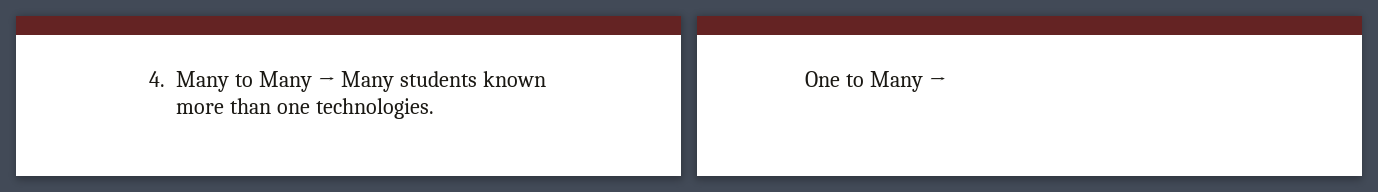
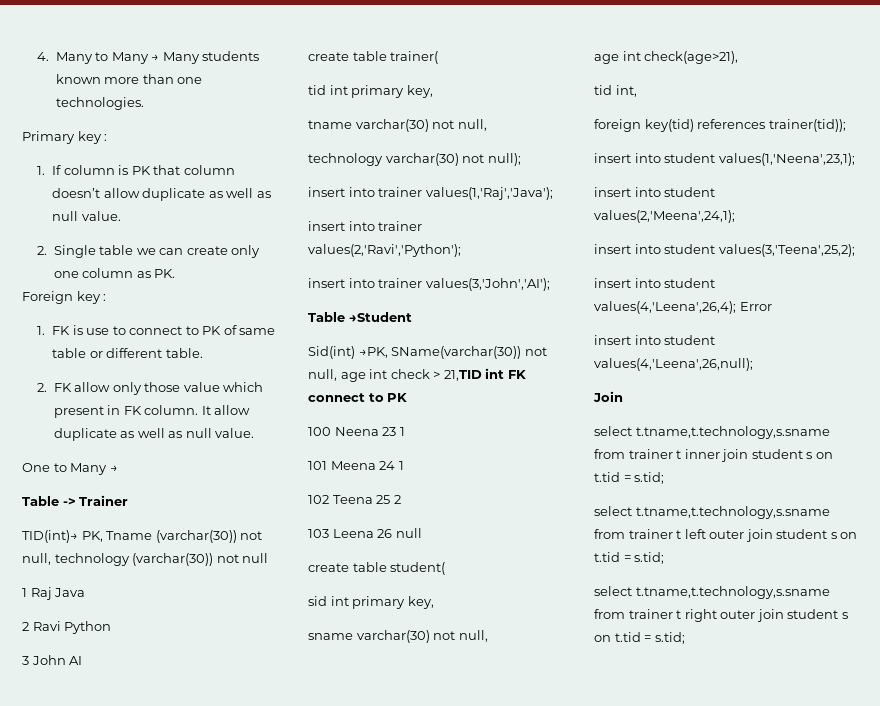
+ Primary key :
+ 1. If column is PK that column doesn’t allow duplicate as well as null value.
+ 2. Single table we can create only one column as PK.
+ Foreign key :
+ 1. FK is use to connect to PK of same table or different table.
+ 2. FK allow only those value which present in FK column. It allow duplicate as well as null value.
  One to Many →
+ Table -> Trainer
+ TID(int)→ PK, Tname (varchar(30)) not null, technology (varchar(30)) not null
+ 1 Raj Java
+ 2 Ravi Python
+ 3 John AI
+ create table trainer(
+ tid int primary key,
+ tname varchar(30) not null,
+ technology varchar(30) not null);
+ insert into trainer values(1,'Raj','Java');
+ insert into trainer values(2,'Ravi','Python');
+ insert into trainer values(3,'John','AI');
+ Table →Student
+ Sid(int) →PK, SName(varchar(30)) not null, age int check > 21,TID int FK connect to PK
+ 100 Neena 23 1
+ 101 Meena 24 1
+ 102 Teena 25 2
+ 103 Leena 26 null
+ create table student(
+ sid int primary key,
+ sname varchar(30) not null,
+ age int check(age>21),
+ tid int,
+ foreign key(tid) references trainer(tid));
+ insert into student values(1,'Neena',23,1);
+ insert into student values(2,'Meena',24,1);
+ insert into student values(3,'Teena',25,2);
+ insert into student values(4,'Leena',26,4); Error
+ insert into student values(4,'Leena',26,null);
+ Join
+ select t.tname,t.technology,s.sname from trainer t inner join student s on t.tid = s.tid;
+ select t.tname,t.technology,s.sname from trainer t left outer join student s on t.tid = s.tid;
+ select t.tname,t.technology,s.sname from trainer t right outer join student s on t.tid = s.tid;

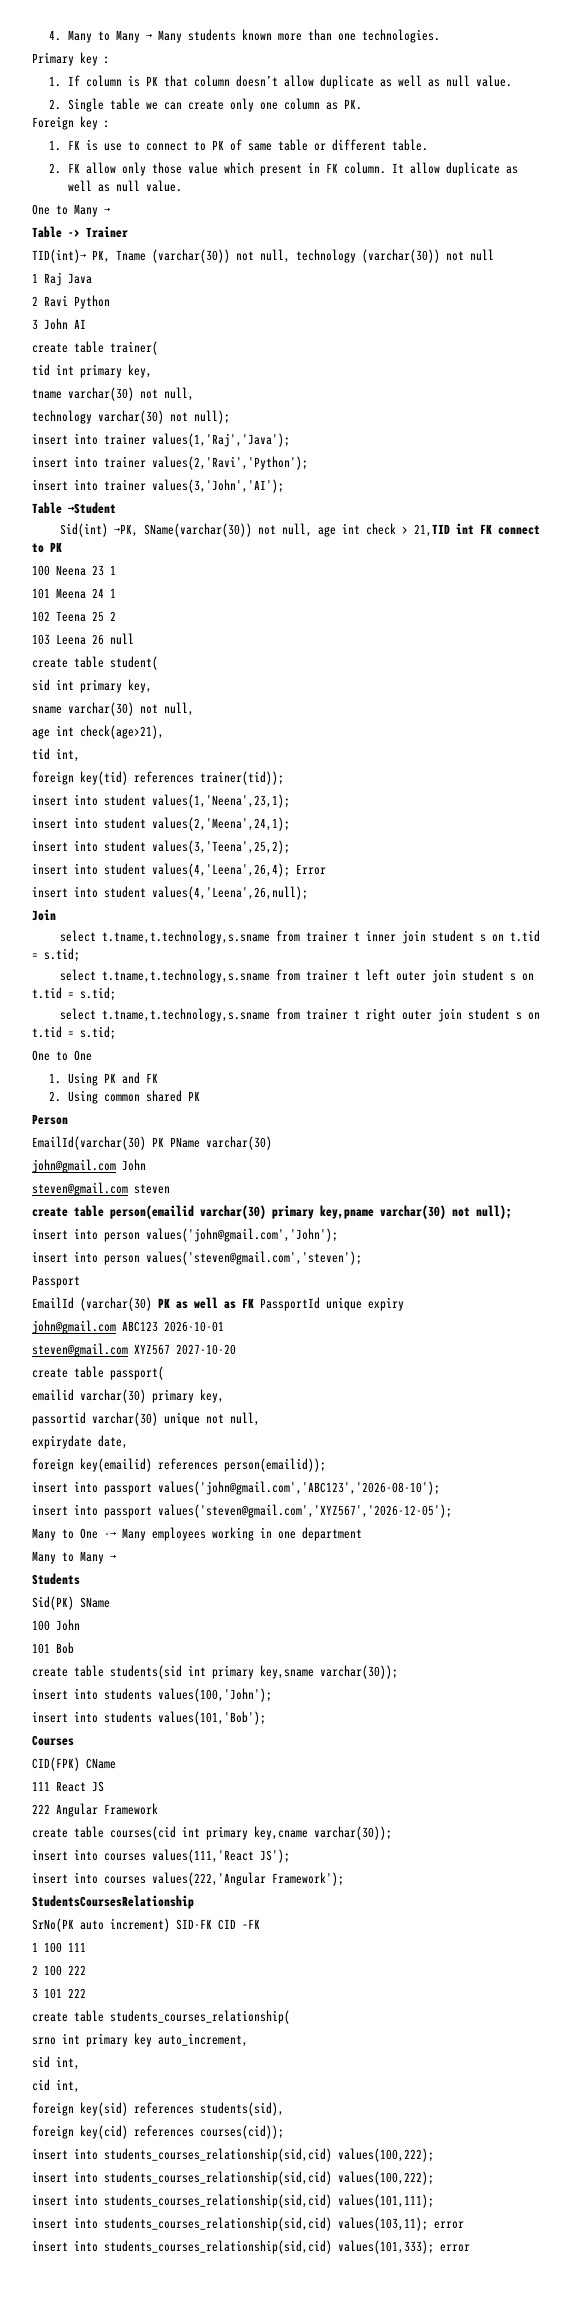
+ One to One
+ 1. Using PK and FK
+ 2. Using common shared PK
+ Person
+ EmailId(varchar(30) PK PName varchar(30)
+ john@gmail.com John
+ steven@gmail.com steven
+ create table person(emailid varchar(30) primary key,pname varchar(30) not null);
+ insert into person values('john@gmail.com','John');
+ insert into person values('steven@gmail.com','steven');
+ Passport
+ EmailId (varchar(30) PK as well as FK PassportId unique expiry
+ john@gmail.com ABC123 2026-10-01
+ steven@gmail.com XYZ567 2027-10-20
+ create table passport(
+ emailid varchar(30) primary key,
+ passortid varchar(30) unique not null,
+ expirydate date,
+ foreign key(emailid) references person(emailid));
+ insert into passport values('john@gmail.com','ABC123','2026-08-10');
+ insert into passport values('steven@gmail.com','XYZ567','2026-12-05');
+ Many to One -→ Many employees working in one department
+ Many to Many →
+ Students
+ Sid(PK) SName
+ 100 John
+ 101 Bob
+ create table students(sid int primary key,sname varchar(30));
+ insert into students values(100,'John');
+ insert into students values(101,'Bob');
+ Courses
+ CID(FPK) CName
+ 111 React JS
+ 222 Angular Framework
+ create table courses(cid int primary key,cname varchar(30));
+ insert into courses values(111,'React JS');
+ insert into courses values(222,'Angular Framework');
+ StudentsCoursesRelationship
+ SrNo(PK auto increment) SID-FK CID –FK
+ 1 100 111
+ 2 100 222
+ 3 101 222
+ create table students_courses_relationship(
+ srno int primary key auto_increment,
+ sid int,
+ cid int,
+ foreign key(sid) references students(sid),
+ foreign key(cid) references courses(cid));
+ insert into students_courses_relationship(sid,cid) values(100,222);
+ insert into students_courses_relationship(sid,cid) values(100,222);
+ insert into students_courses_relationship(sid,cid) values(101,111);
+ insert into students_courses_relationship(sid,cid) values(103,11); error
+ insert into students_courses_relationship(sid,cid) values(101,333); error

